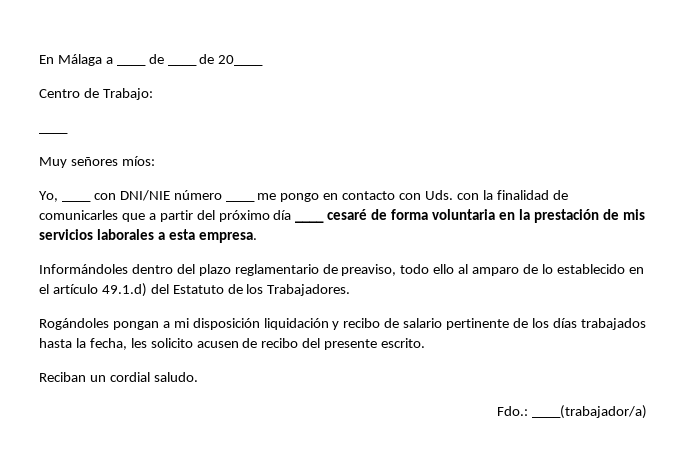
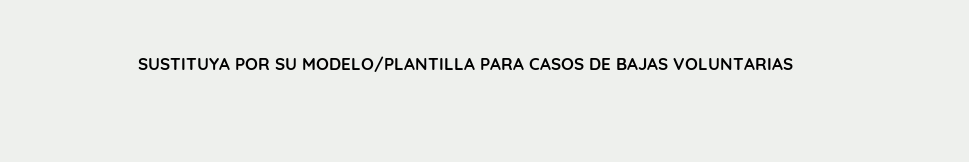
- En Málaga a ____ de ____ de 20____
- Centro de Trabajo:
- ____
- Muy señores míos:
- Yo, ____ con DNI/NIE número ____ me pongo en contacto con Uds. con la finalidad de comunicarles que a partir del próximo día ____ cesaré de forma voluntaria en la prestación de mis servicios laborales a esta empresa.
- Informándoles dentro del plazo reglamentario de preaviso, todo ello al amparo de lo establecido en el artículo 49.1.d) del Estatuto de los Trabajadores.
- Rogándoles pongan a mi disposición liquidación y recibo de salario pertinente de los días trabajados hasta la fecha, les solicito acusen de recibo del presente escrito.
- Reciban un cordial saludo.
- Fdo.: ____(trabajador/a)
+ SUSTITUYA POR SU MODELO/PLANTILLA PARA CASOS DE BAJAS VOLUNTARIAS

